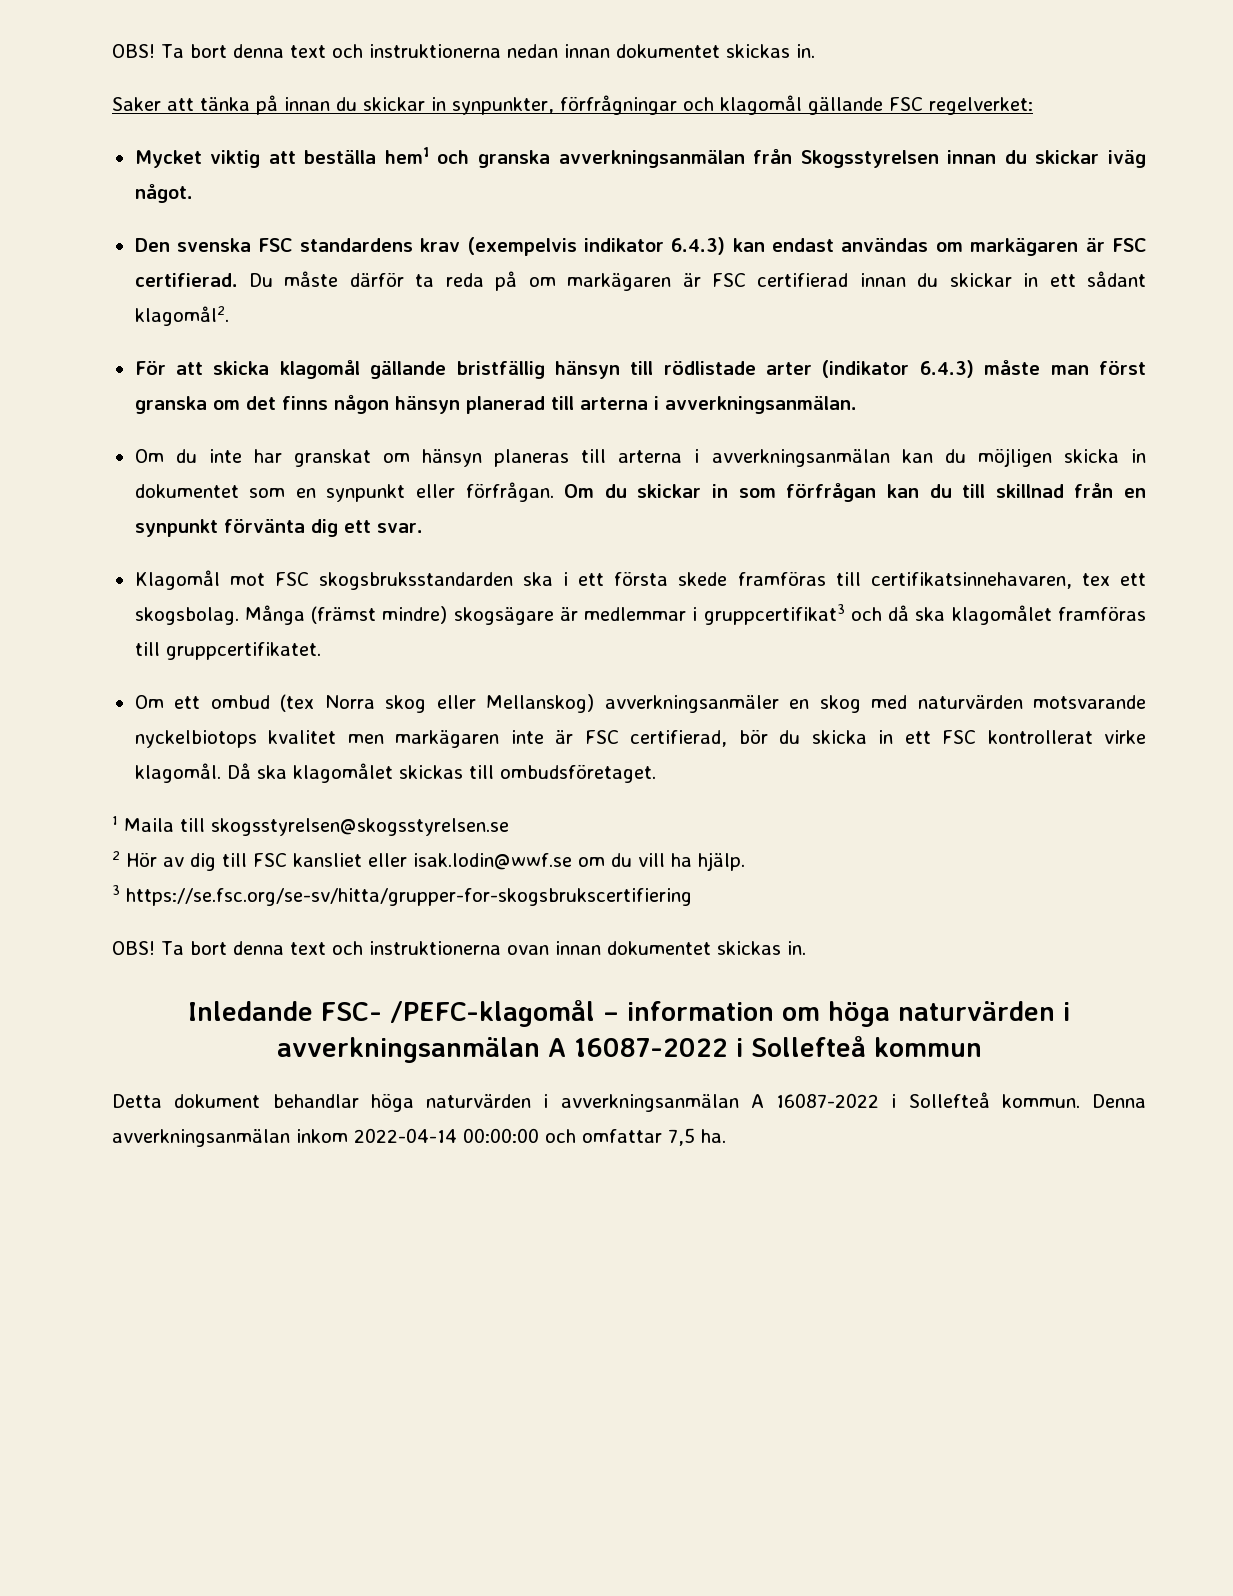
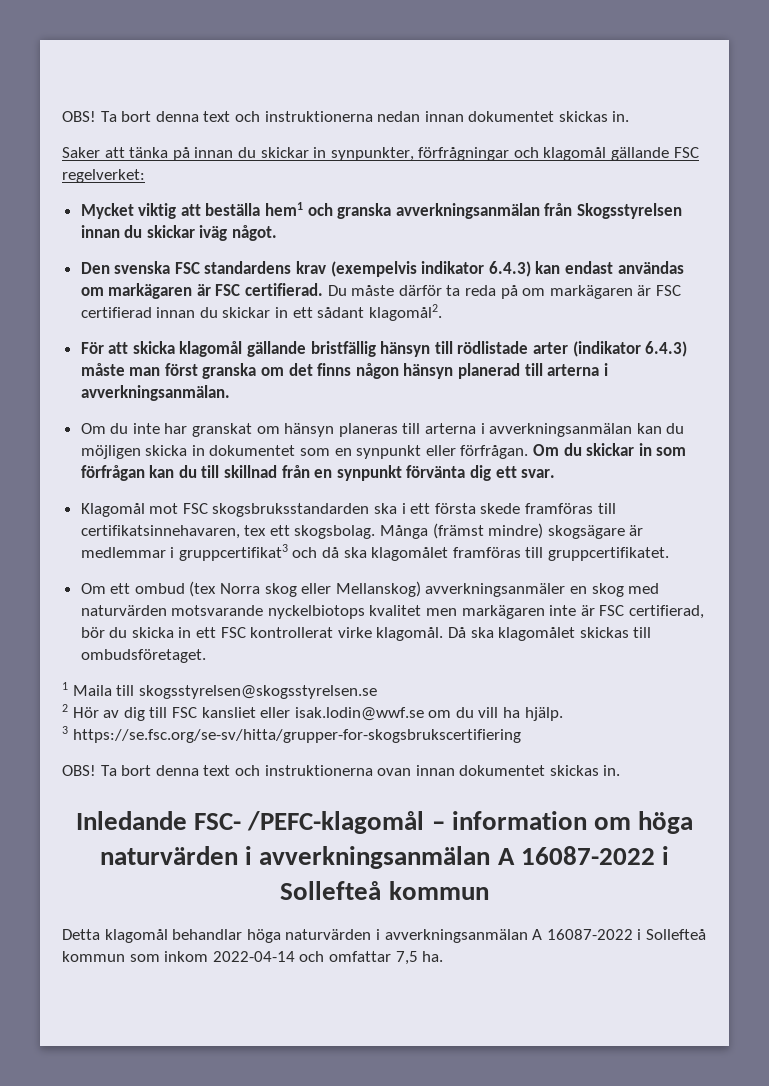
- Detta dokument behandlar höga naturvärden i avverkningsanmälan A 16087-2022 i Sollefteå kommun. Denna avverkningsanmälan inkom 2022-04-14 00:00:00 och omfattar 7,5 ha.
+ Detta klagomål behandlar höga naturvärden i avverkningsanmälan A 16087-2022 i Sollefteå kommun som inkom 2022-04-14 och omfattar 7,5 ha.

